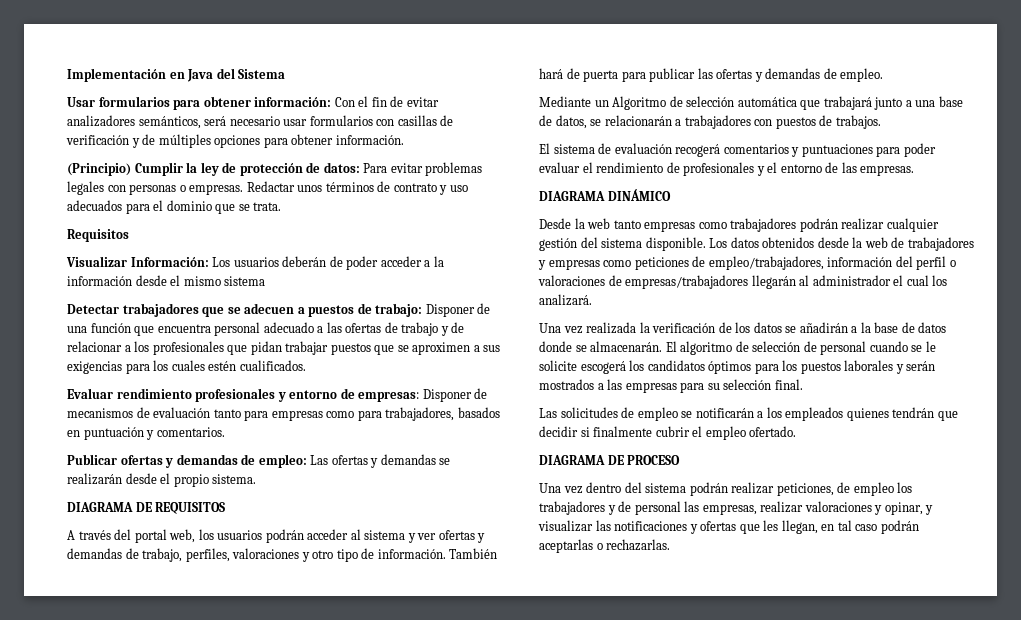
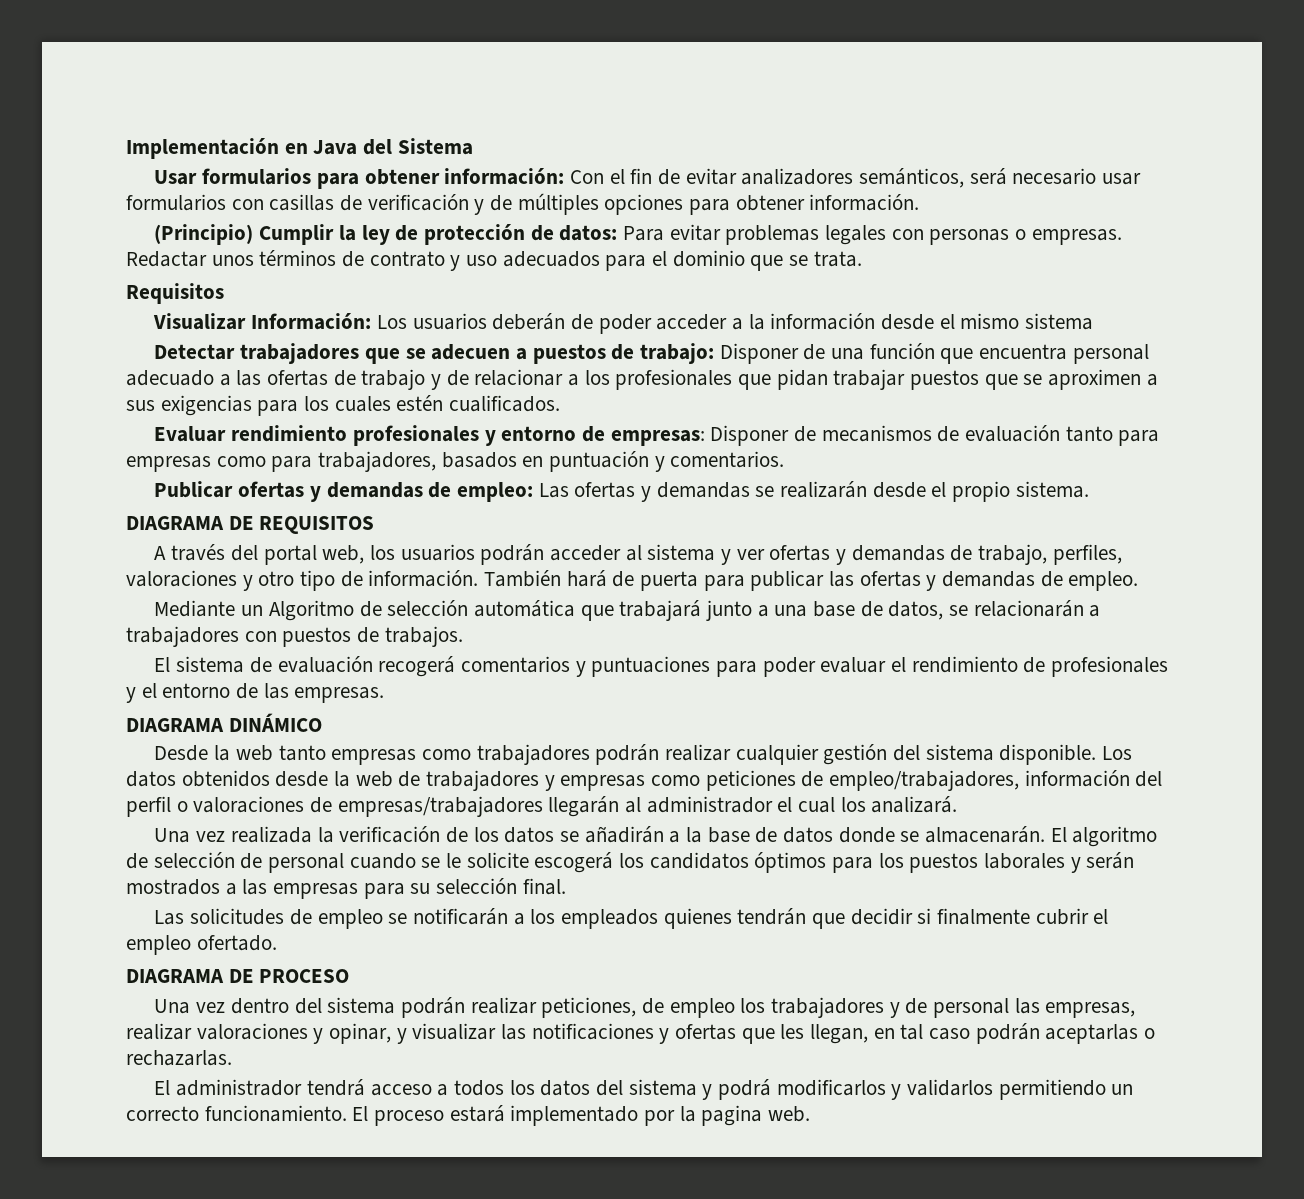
+ El administrador tendrá acceso a todos los datos del sistema y podrá modificarlos y validarlos permitiendo un correcto funcionamiento. El proceso estará implementado por la pagina web.

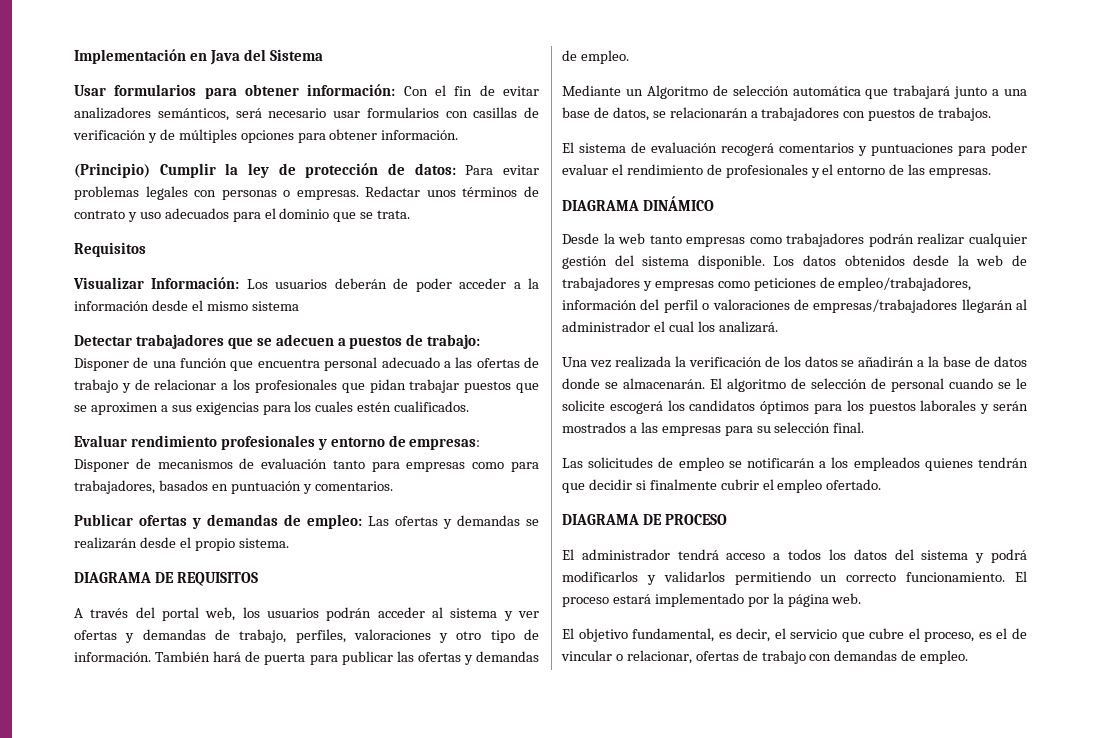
- Una vez dentro del sistema podrán realizar peticiones, de empleo los trabajadores y de personal las empresas, realizar valoraciones y opinar, y visualizar las notificaciones y ofertas que les llegan, en tal caso podrán aceptarlas o rechazarlas.
- El proceso estará implementado por la pagina web.
+ El proceso estará implementado por la página web.
+ El objetivo fundamental, es decir, el servicio que cubre el proceso, es el de vincular o relacionar, ofertas de trabajo con demandas de empleo.

